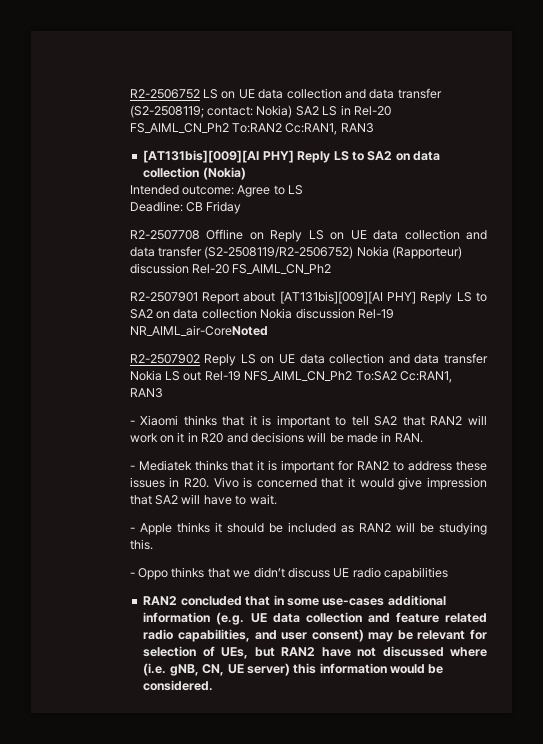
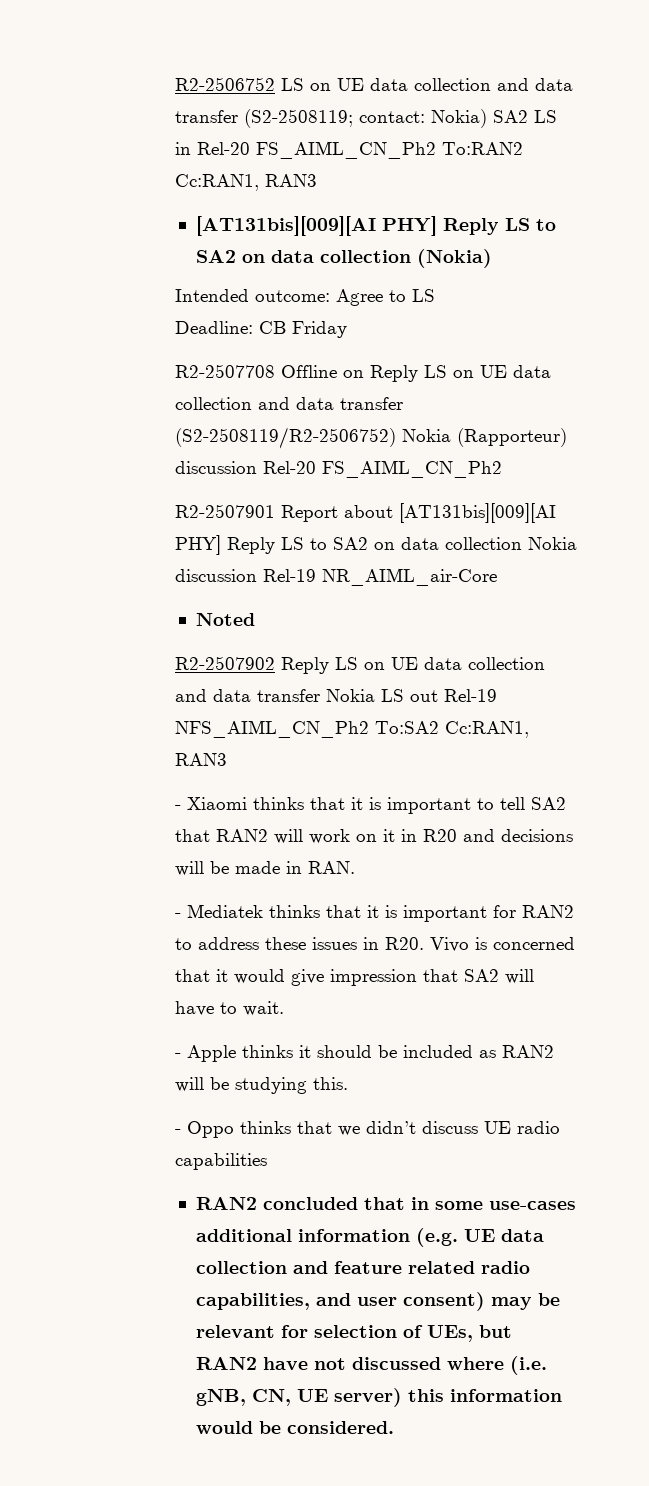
- R2-2507901 Report about [AT131bis][009][AI PHY] Reply LS to SA2 on data collection Nokia discussion Rel-19 NR_AIML_air-CoreNoted
+ R2-2507901 Report about [AT131bis][009][AI PHY] Reply LS to SA2 on data collection Nokia discussion Rel-19 NR_AIML_air-Core
+ Noted

